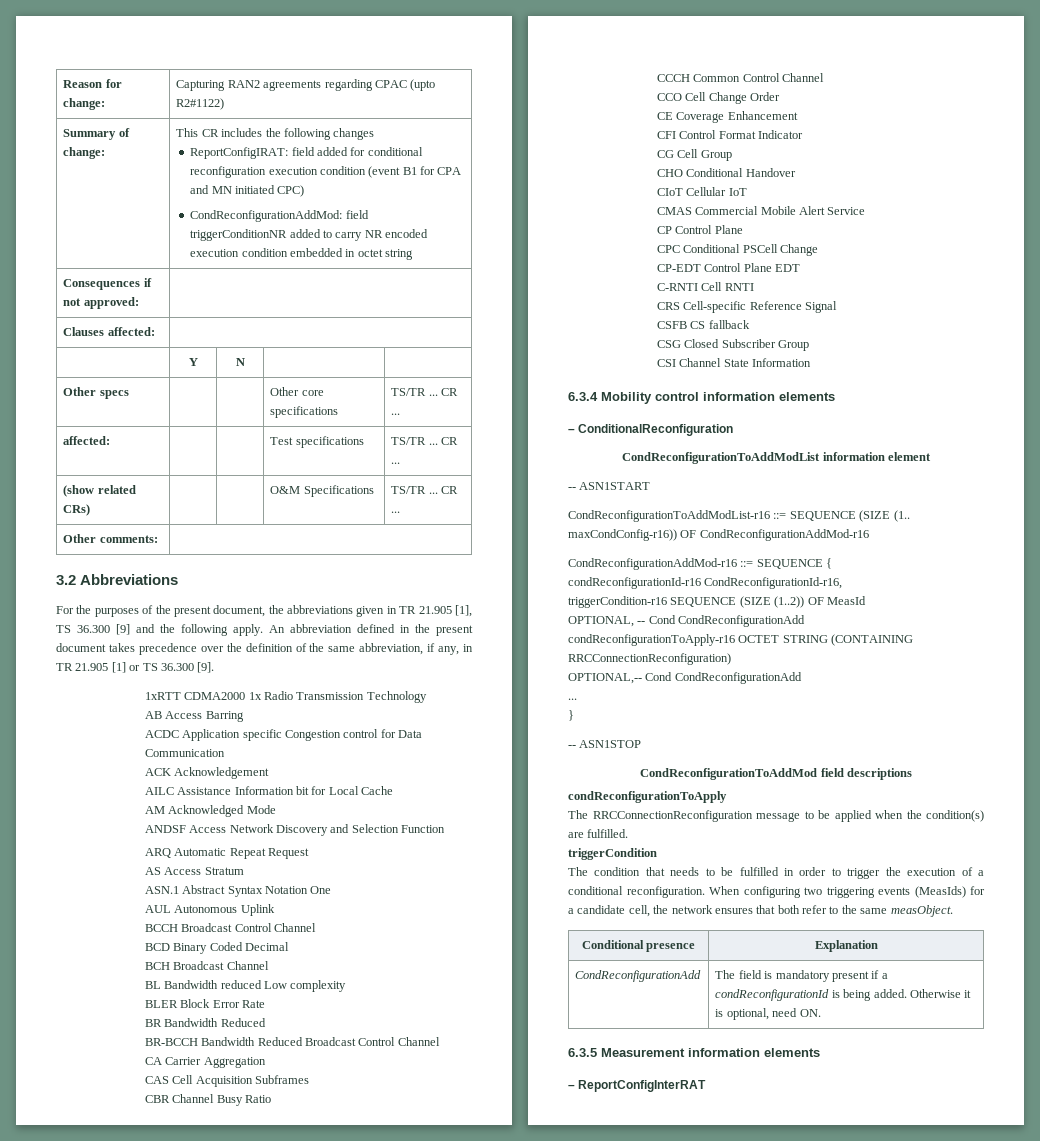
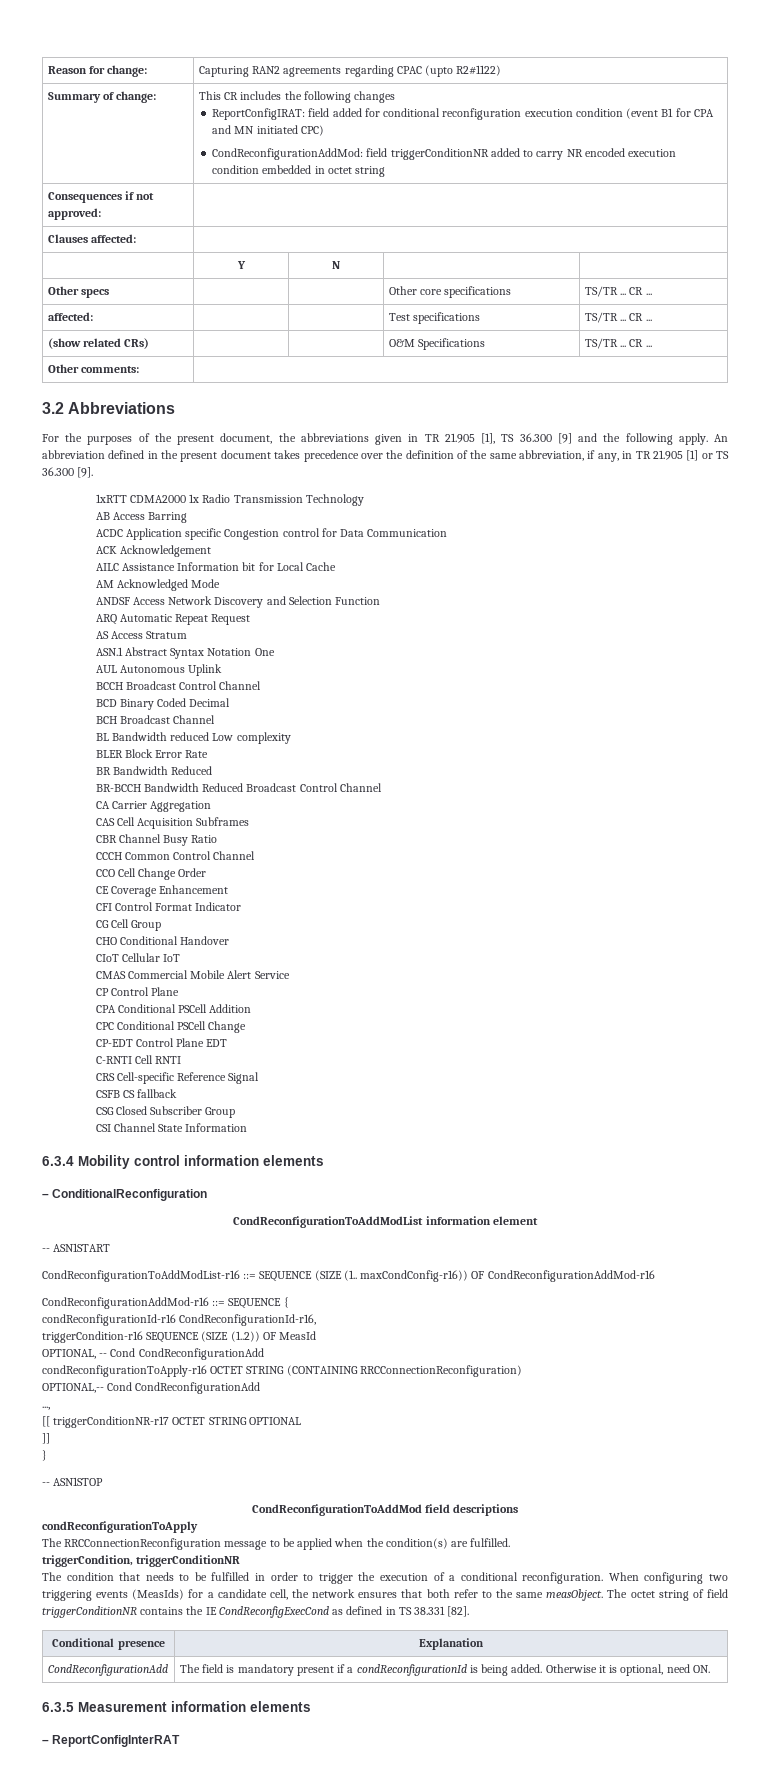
+ CPA Conditional PSCell Addition
  OPTIONAL,-- Cond CondReconfigurationAdd
- ...
+ ...,
+ [[ triggerConditionNR-r17 OCTET STRING OPTIONAL
+ ]]
- triggerCondition
+ triggerCondition, triggerConditionNR
+ The octet string of field triggerConditionNR contains the IE CondReconfigExecCond as defined in TS 38.331 [82].

